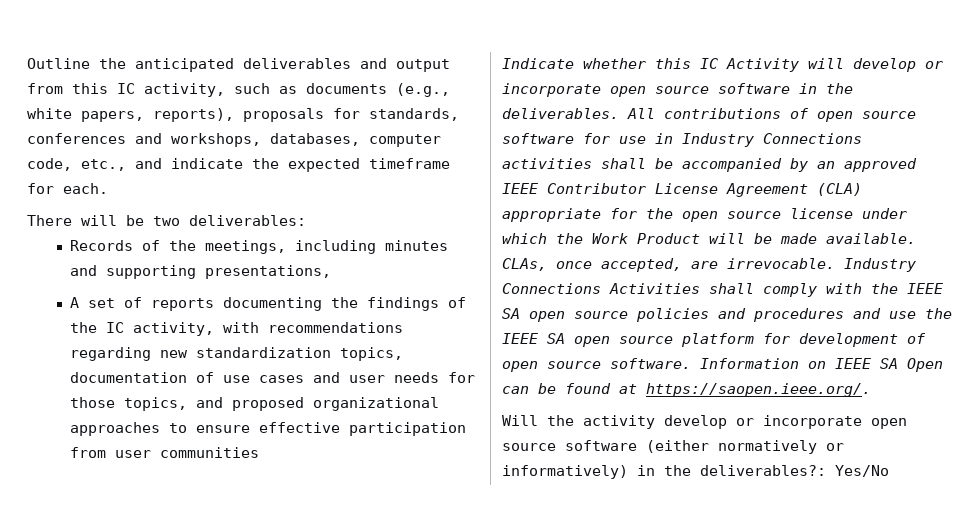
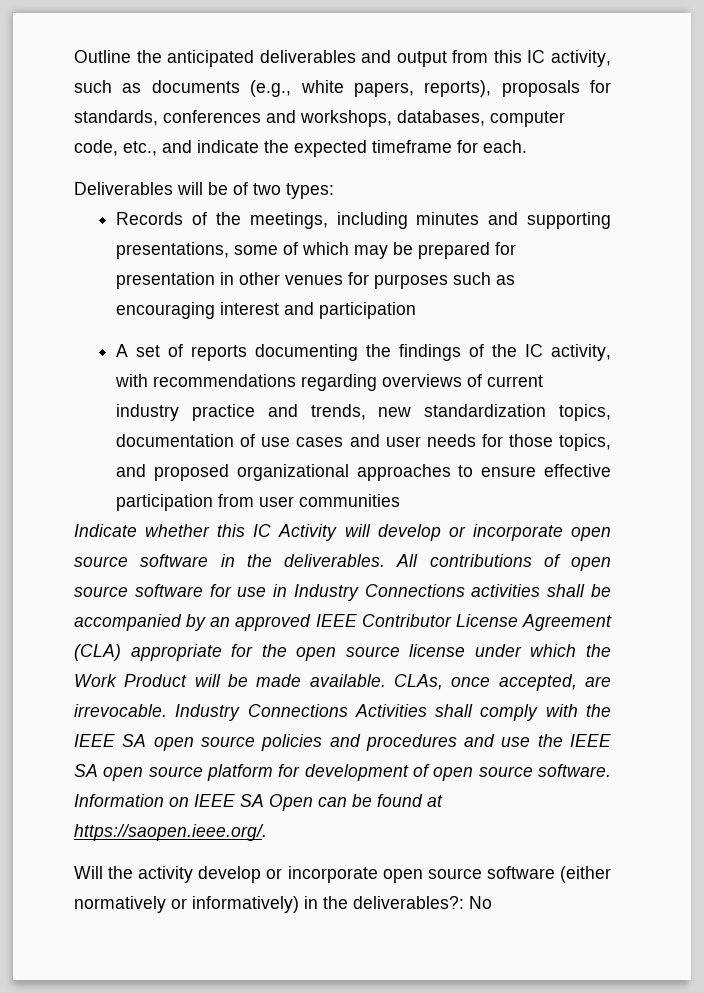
- There will be two deliverables:
+ Deliverables will be of two types:
- Records of the meetings, including minutes and supporting presentations,
+ Records of the meetings, including minutes and supporting presentations, some of which may be prepared for presentation in other venues for purposes such as encouraging interest and participation
- A set of reports documenting the findings of the IC activity, with recommendations regarding new standardization topics, documentation of use cases and user needs for those topics, and proposed organizational approaches to ensure effective participation from user communities
+ A set of reports documenting the findings of the IC activity, with recommendations regarding overviews of current industry practice and trends, new standardization topics, documentation of use cases and user needs for those topics, and proposed organizational approaches to ensure effective participation from user communities
- Will the activity develop or incorporate open source software (either normatively or informatively) in the deliverables?: Yes/No
+ Will the activity develop or incorporate open source software (either normatively or informatively) in the deliverables?: No

